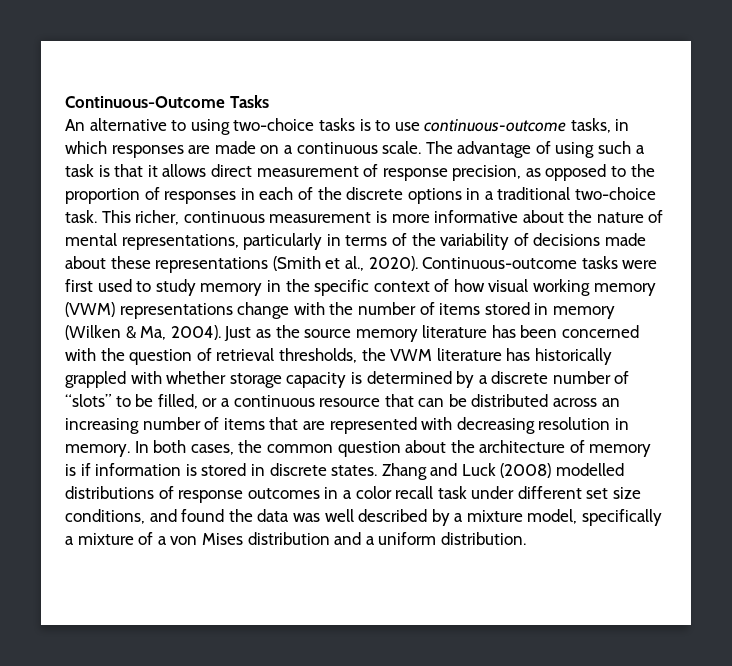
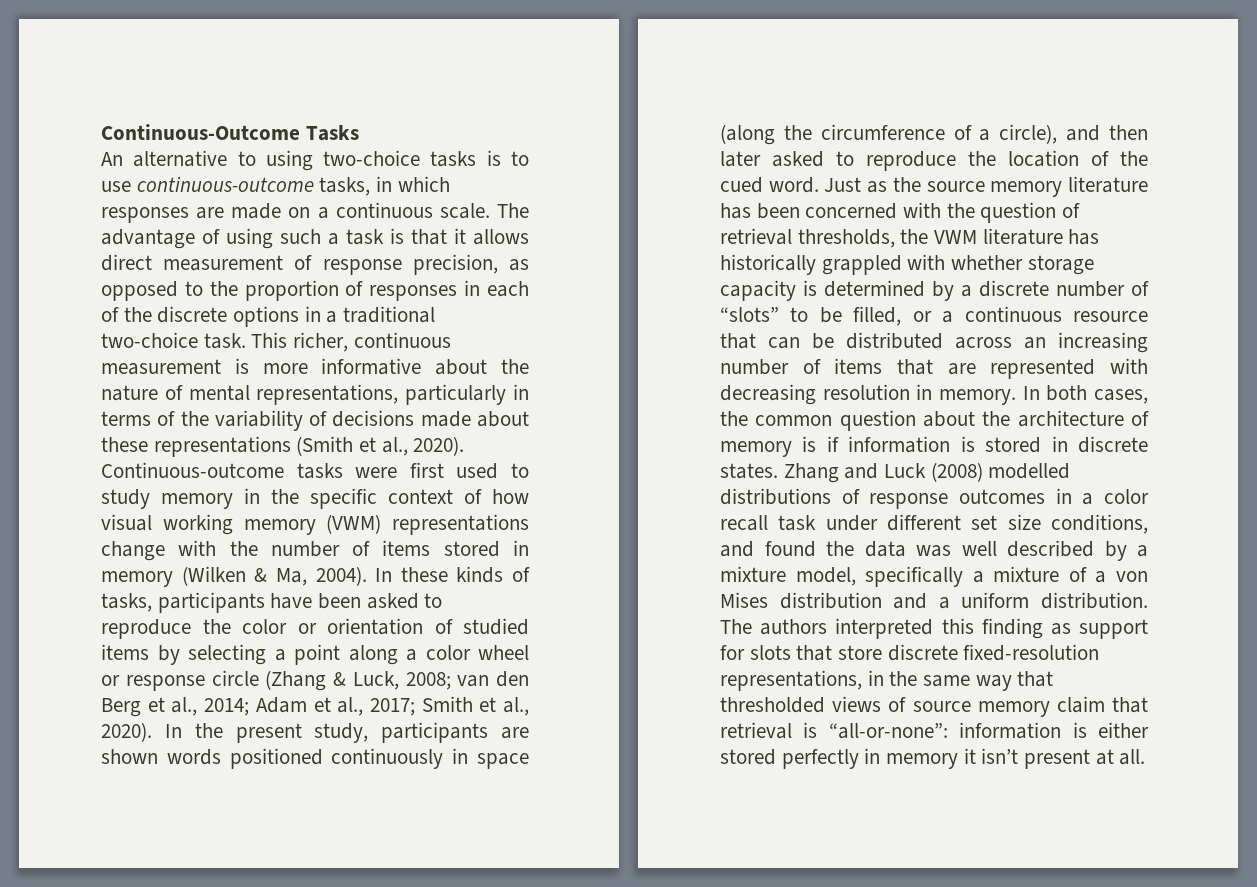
+ In these kinds of tasks, participants have been asked to reproduce the color or orientation of studied items by selecting a point along a color wheel or response circle (Zhang & Luck, 2008; van den Berg et al., 2014; Adam et al., 2017; Smith et al., 2020). In the present study, participants are shown words positioned continuously in space (along the circumference of a circle), and then later asked to reproduce the location of the cued word.
+ The authors interpreted this finding as support for slots that store discrete fixed-resolution representations, in the same way that thresholded views of source memory claim that retrieval is “all-or-none”: information is either stored perfectly in memory it isn’t present at all.

